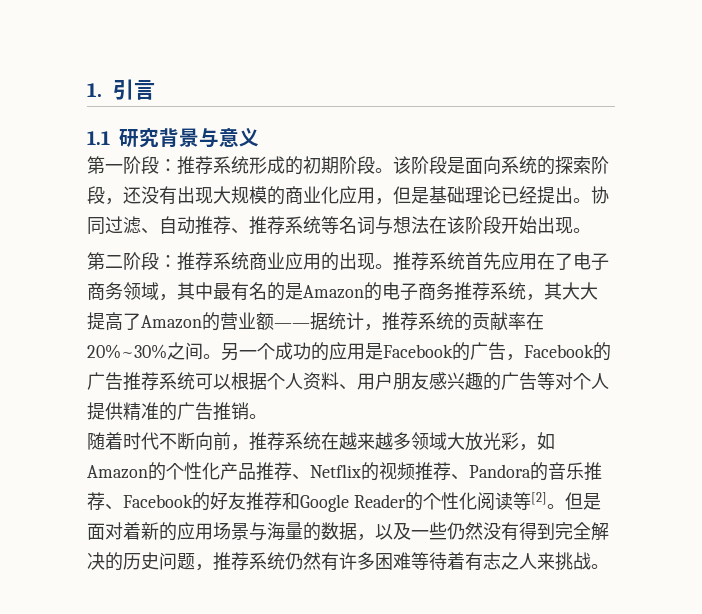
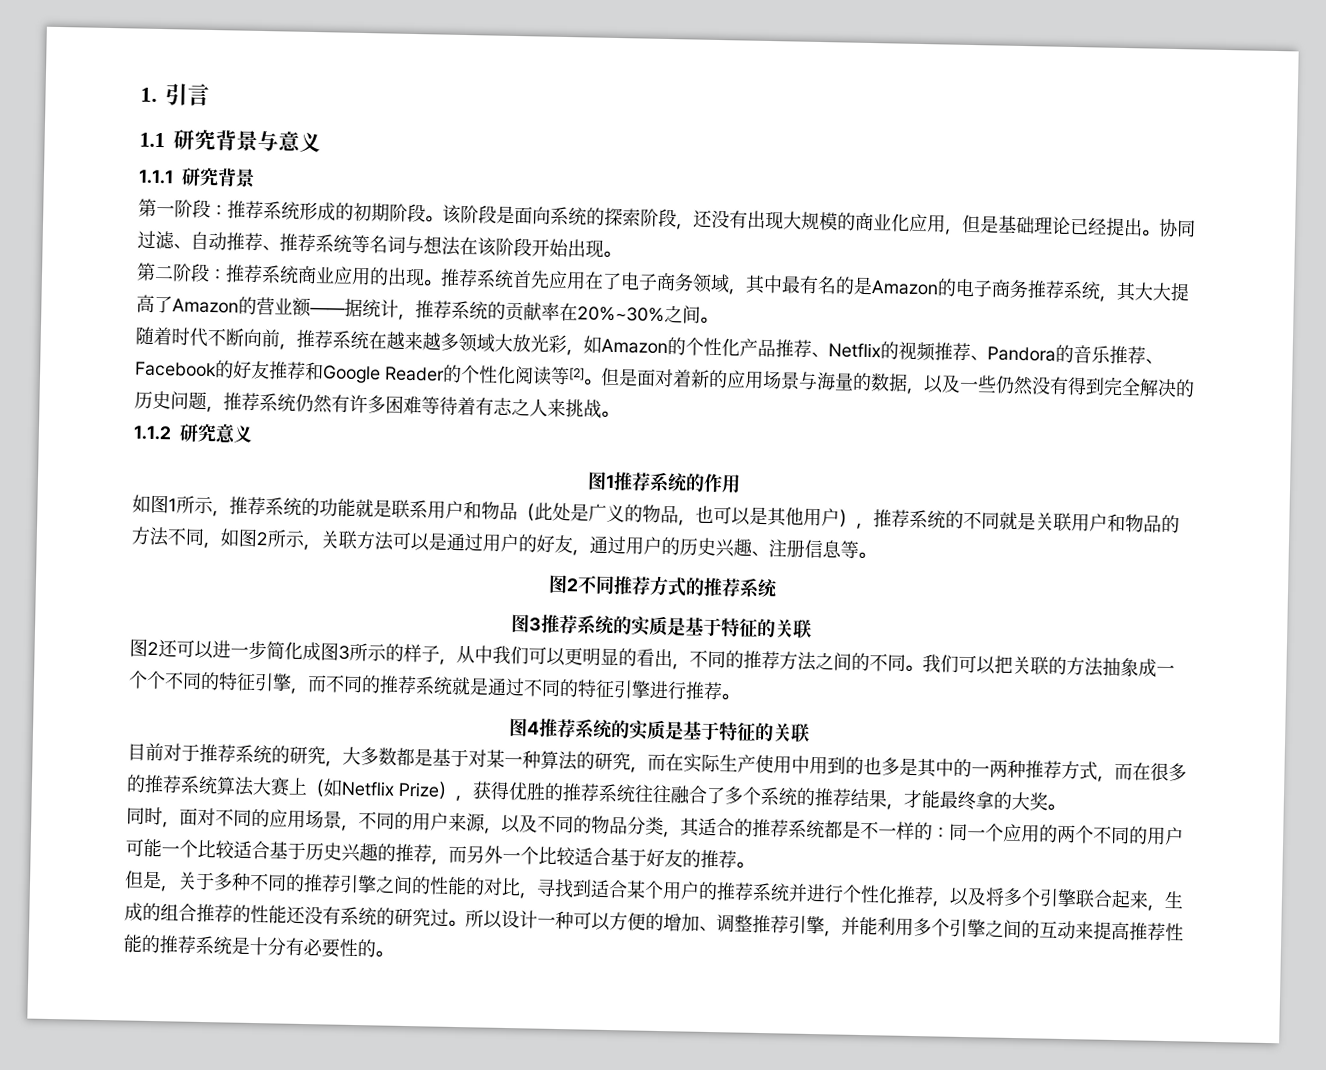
+ 1.1.1研究背景
- 另一个成功的应用是Facebook的广告，Facebook的广告推荐系统可以根据个人资料、用户朋友感兴趣的广告等对个人提供精准的广告推销。
+ 1.1.2研究意义
+ 图1推荐系统的作用
+ 如图1所示，推荐系统的功能就是联系用户和物品（此处是广义的物品，也可以是其他用户），推荐系统的不同就是关联用户和物品的方法不同，如图2所示，关联方法可以是通过用户的好友，通过用户的历史兴趣、注册信息等。
+ 图2不同推荐方式的推荐系统
+ 图3推荐系统的实质是基于特征的关联
+ 图2还可以进一步简化成图3所示的样子，从中我们可以更明显的看出，不同的推荐方法之间的不同。我们可以把关联的方法抽象成一个个不同的特征引擎，而不同的推荐系统就是通过不同的特征引擎进行推荐。
+ 图4推荐系统的实质是基于特征的关联
+ 目前对于推荐系统的研究，大多数都是基于对某一种算法的研究，而在实际生产使用中用到的也多是其中的一两种推荐方式，而在很多的推荐系统算法大赛上（如Netflix Prize），获得优胜的推荐系统往往融合了多个系统的推荐结果，才能最终拿的大奖。
+ 同时，面对不同的应用场景，不同的用户来源，以及不同的物品分类，其适合的推荐系统都是不一样的：同一个应用的两个不同的用户可能一个比较适合基于历史兴趣的推荐，而另外一个比较适合基于好友的推荐。
+ 但是，关于多种不同的推荐引擎之间的性能的对比，寻找到适合某个用户的推荐系统并进行个性化推荐，以及将多个引擎联合起来，生成的组合推荐的性能还没有系统的研究过。所以设计一种可以方便的增加、调整推荐引擎，并能利用多个引擎之间的互动来提高推荐性能的推荐系统是十分有必要性的。

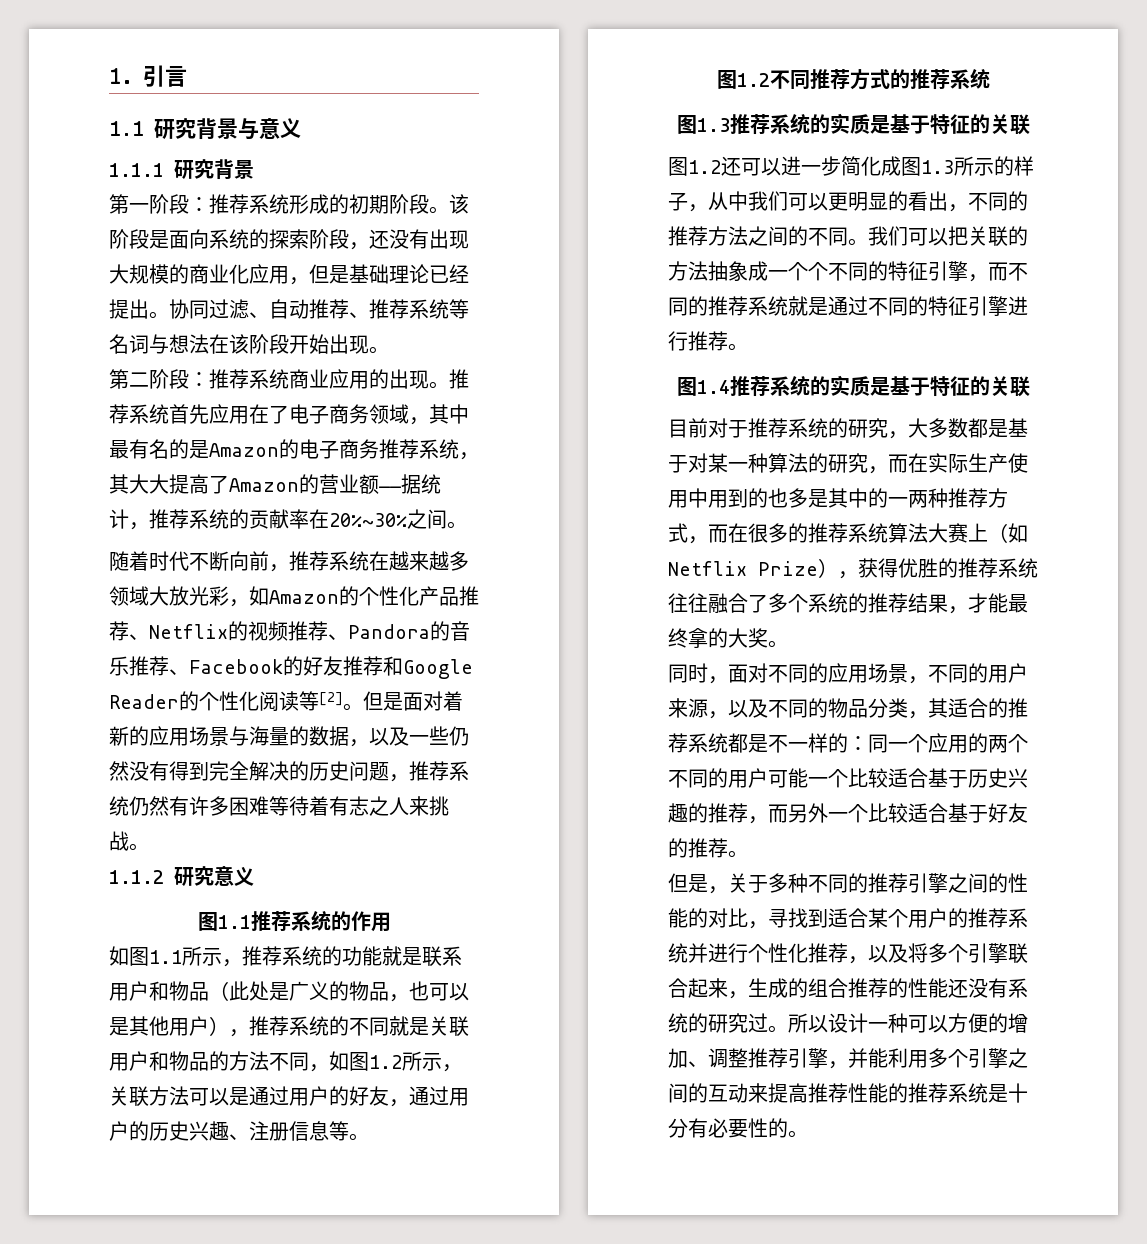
- 图1推荐系统的作用
+ 图1.1推荐系统的作用
- 如图1所示，推荐系统的功能就是联系用户和物品（此处是广义的物品，也可以是其他用户），推荐系统的不同就是关联用户和物品的方法不同，如图2所示，关联方法可以是通过用户的好友，通过用户的历史兴趣、注册信息等。
+ 如图1.1所示，推荐系统的功能就是联系用户和物品（此处是广义的物品，也可以是其他用户），推荐系统的不同就是关联用户和物品的方法不同，如图1.2所示，关联方法可以是通过用户的好友，通过用户的历史兴趣、注册信息等。
- 图2不同推荐方式的推荐系统
+ 图1.2不同推荐方式的推荐系统
- 图3推荐系统的实质是基于特征的关联
+ 图1.3推荐系统的实质是基于特征的关联
- 图2还可以进一步简化成图3所示的样子，从中我们可以更明显的看出，不同的推荐方法之间的不同。
+ 图1.2还可以进一步简化成图1.3所示的样子，从中我们可以更明显的看出，不同的推荐方法之间的不同。
- 图4推荐系统的实质是基于特征的关联
+ 图1.4推荐系统的实质是基于特征的关联

